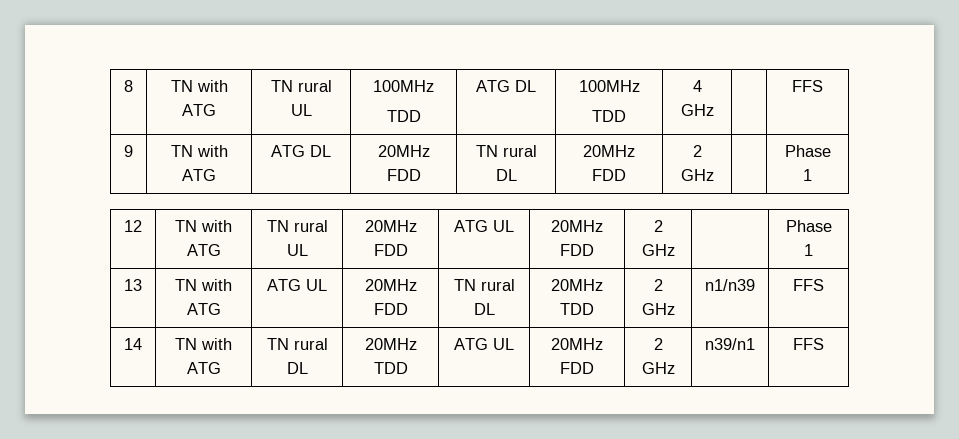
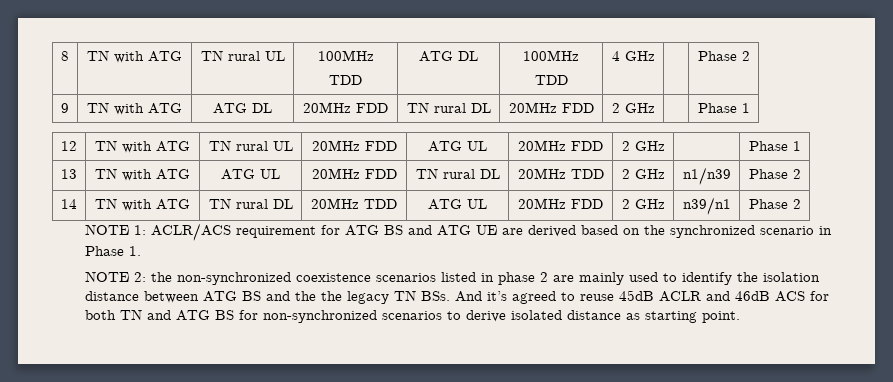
  8 | TN with ATG | TN rural UL | 100MHz
  TDD | ATG DL | 100MHz
- TDD | 4 GHz | | FFS
+ TDD | 4 GHz | | Phase 2
- 13 | TN with ATG | ATG UL | 20MHz FDD | TN rural DL | 20MHz TDD | 2 GHz | n1/n39 | FFS
+ 13 | TN with ATG | ATG UL | 20MHz FDD | TN rural DL | 20MHz TDD | 2 GHz | n1/n39 | Phase 2
- 14 | TN with ATG | TN rural DL | 20MHz TDD | ATG UL | 20MHz FDD | 2 GHz | n39/n1 | FFS
+ 14 | TN with ATG | TN rural DL | 20MHz TDD | ATG UL | 20MHz FDD | 2 GHz | n39/n1 | Phase 2
+ NOTE 1: ACLR/ACS requirement for ATG BS and ATG UE are derived based on the synchronized scenario in Phase 1.
+ NOTE 2: the non-synchronized coexistence scenarios listed in phase 2 are mainly used to identify the isolation distance between ATG BS and the the legacy TN BSs. And it’s agreed to reuse 45dB ACLR and 46dB ACS for both TN and ATG BS for non-synchronized scenarios to derive isolated distance as starting point.

